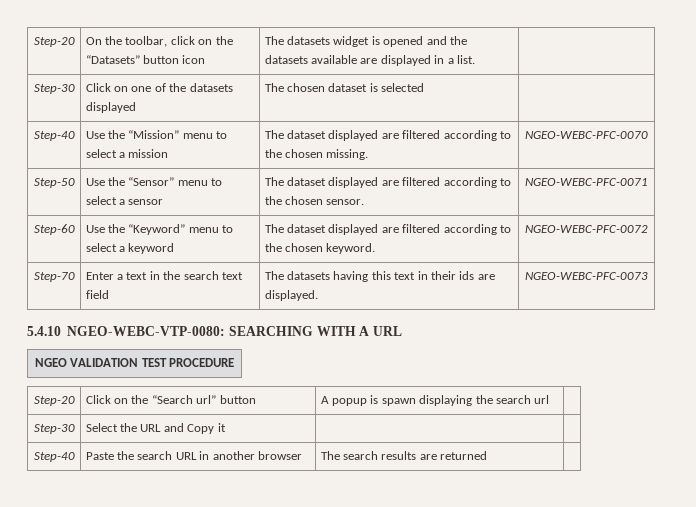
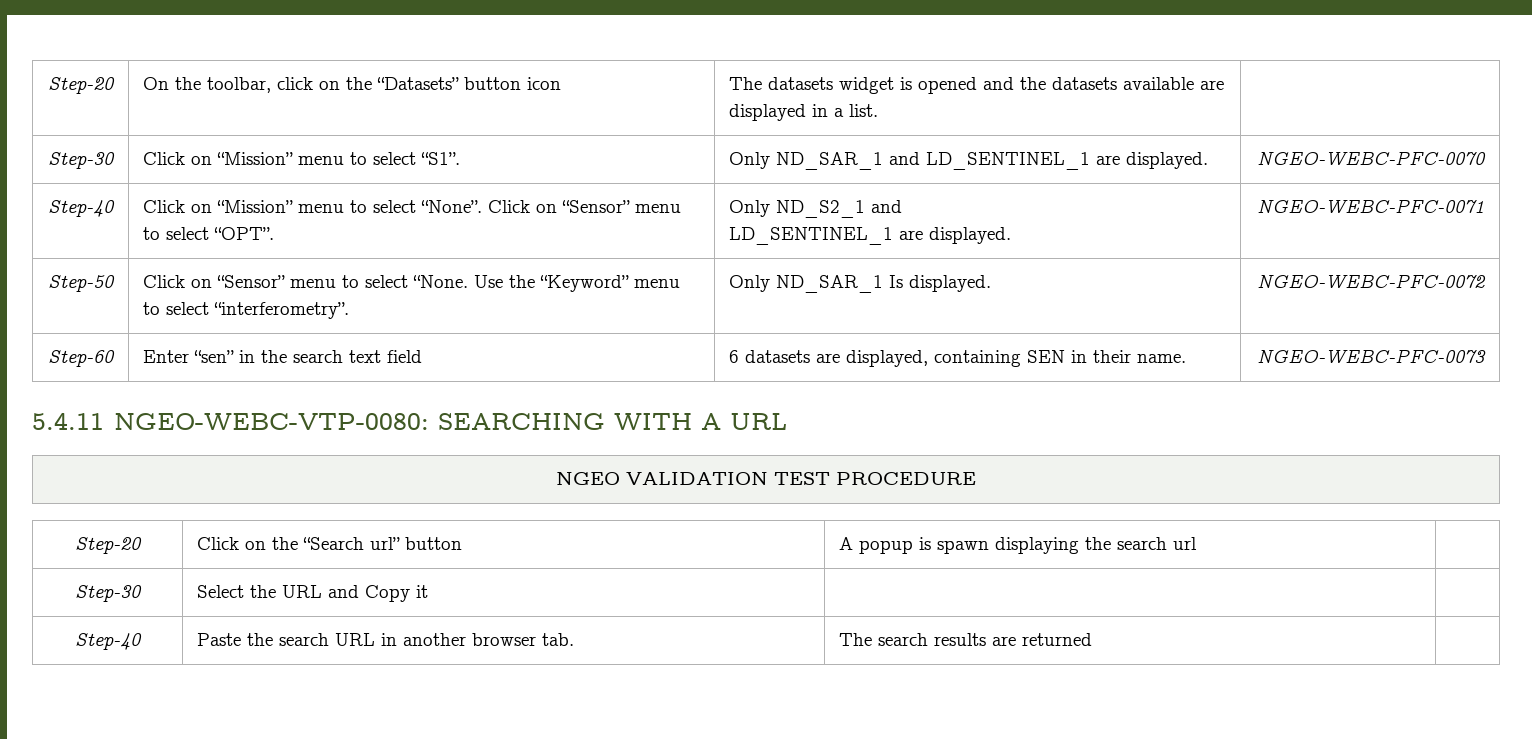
- Step-30 | Click on one of the datasets displayed | The chosen dataset is selected |
- Step-40 | Use the “Mission” menu to select a mission | The dataset displayed are filtered according to the chosen missing. | NGEO-WEBC-PFC-0070
- Step-50 | Use the “Sensor” menu to select a sensor | The dataset displayed are filtered according to the chosen sensor. | NGEO-WEBC-PFC-0071
- Step-60 | Use the “Keyword” menu to select a keyword | The dataset displayed are filtered according to the chosen keyword. | NGEO-WEBC-PFC-0072
+ Step-30 | Click on “Mission” menu to select “S1”. | Only ND_SAR_1 and LD_SENTINEL_1 are displayed. | NGEO-WEBC-PFC-0070
+ Step-40 | Click on “Mission” menu to select “None”. Click on “Sensor” menu to select “OPT”. | Only ND_S2_1 and
+ LD_SENTINEL_1 are displayed. | NGEO-WEBC-PFC-0071
+ Step-50 | Click on “Sensor” menu to select “None. Use the “Keyword” menu to select “interferometry”. | Only ND_SAR_1 Is displayed. | NGEO-WEBC-PFC-0072
- Step-70 | Enter a text in the search text field | The datasets having this text in their ids are displayed. | NGEO-WEBC-PFC-0073
+ Step-60 | Enter “sen” in the search text field | 6 datasets are displayed, containing SEN in their name. | NGEO-WEBC-PFC-0073
- 5.4.10 NGEO-WEBC-VTP-0080: SEARCHING WITH A URL
+ 5.4.11 NGEO-WEBC-VTP-0080: SEARCHING WITH A URL
- Step-40 | Paste the search URL in another browser | The search results are returned |
+ Step-40 | Paste the search URL in another browser tab. | The search results are returned |

